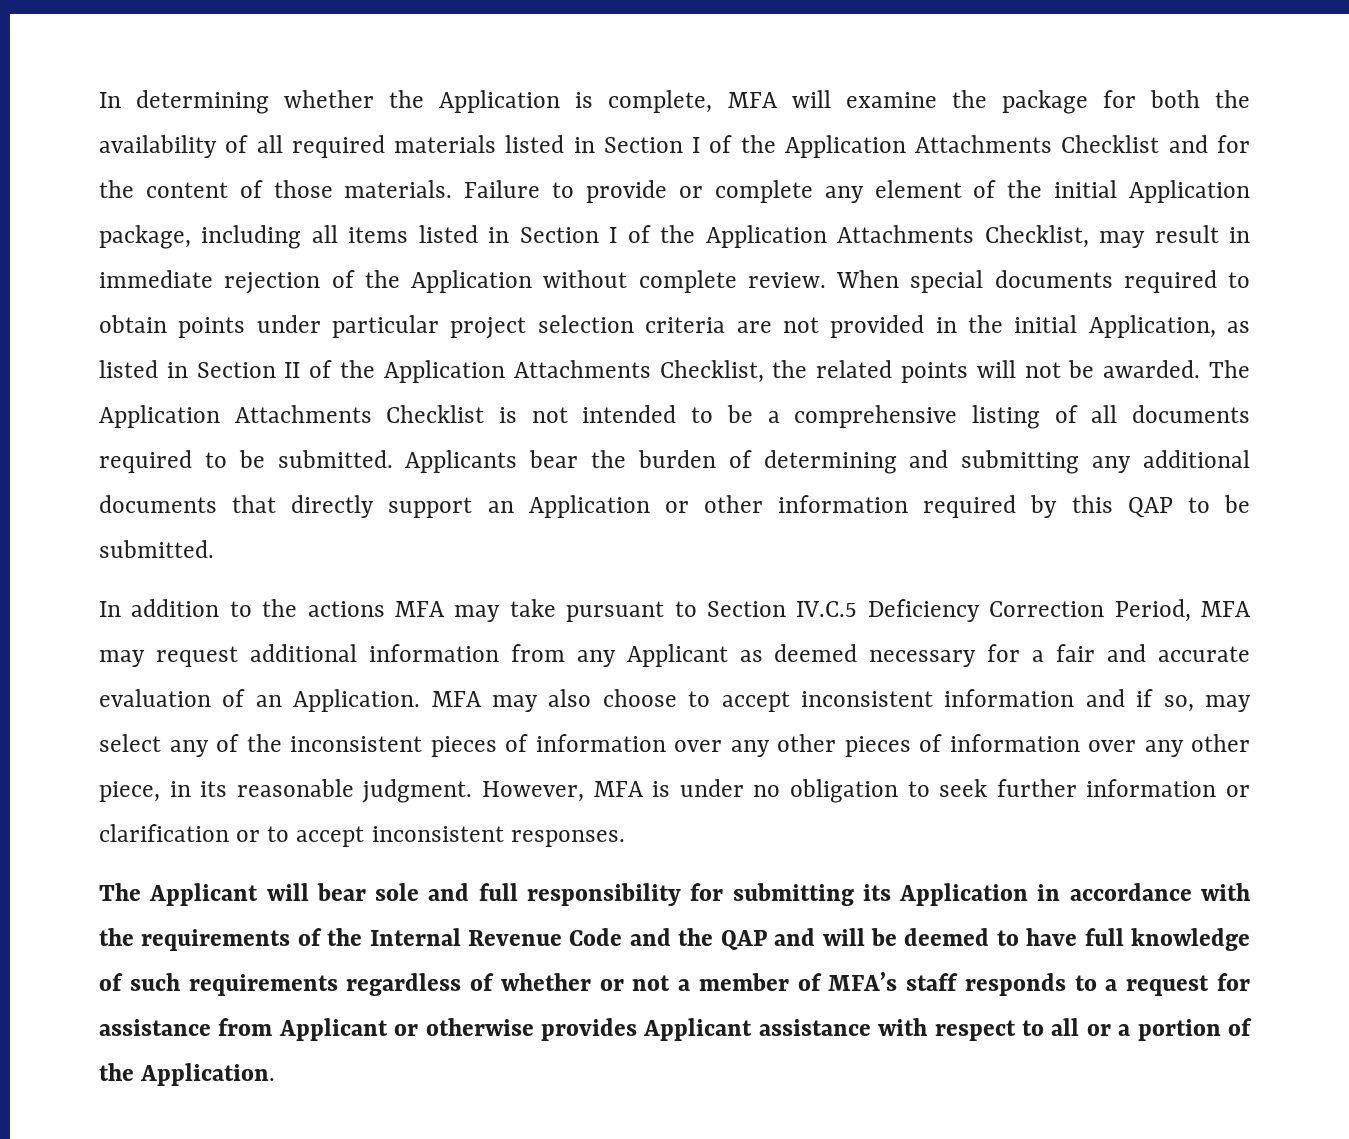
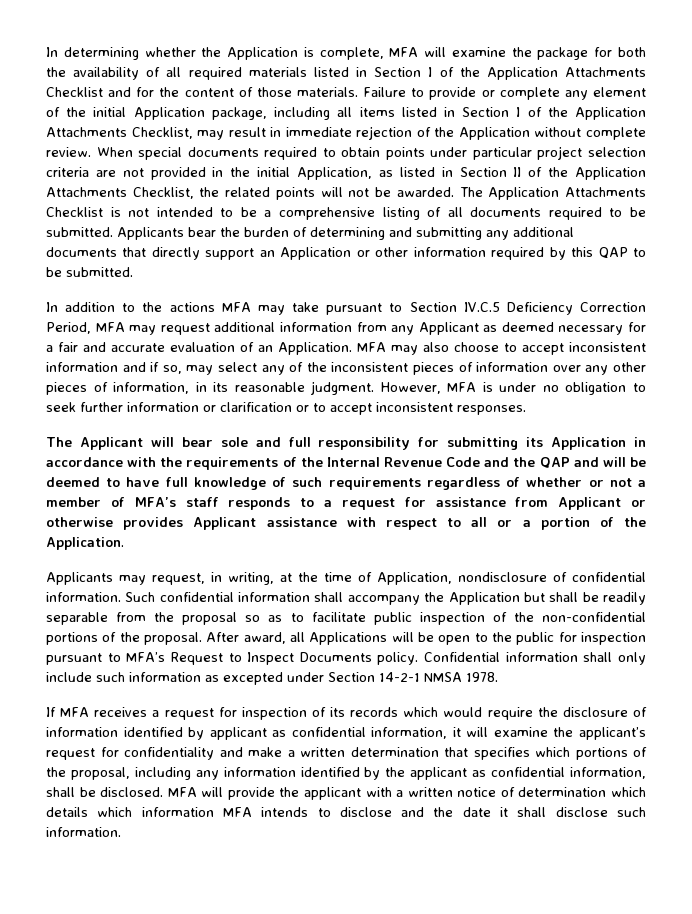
- MFA may also choose to accept inconsistent information and if so, may select any of the inconsistent pieces of information over any other pieces of information over any other piece, in its reasonable judgment.
+ MFA may also choose to accept inconsistent information and if so, may select any of the inconsistent pieces of information over any other pieces of information, in its reasonable judgment.
+ Applicants may request, in writing, at the time of Application, nondisclosure of confidential information. Such confidential information shall accompany the Application but shall be readily separable from the proposal so as to facilitate public inspection of the non-confidential portions of the proposal. After award, all Applications will be open to the public for inspection pursuant to MFA’s Request to Inspect Documents policy. Confidential information shall only include such information as excepted under Section 14-2-1 NMSA 1978.
+ If MFA receives a request for inspection of its records which would require the disclosure of information identified by applicant as confidential information, it will examine the applicant’s request for confidentiality and make a written determination that specifies which portions of the proposal, including any information identified by the applicant as confidential information, shall be disclosed. MFA will provide the applicant with a written notice of determination which details which information MFA intends to disclose and the date it shall disclose such information.

